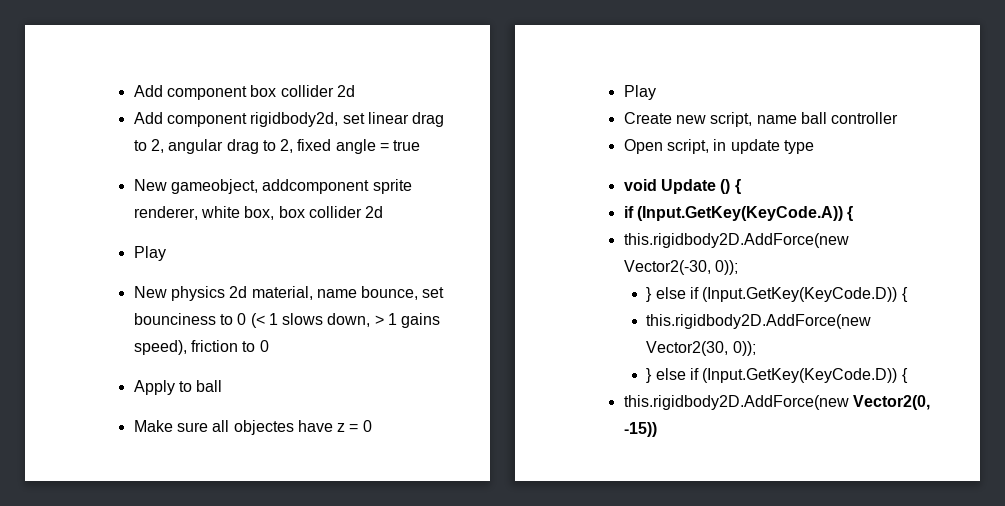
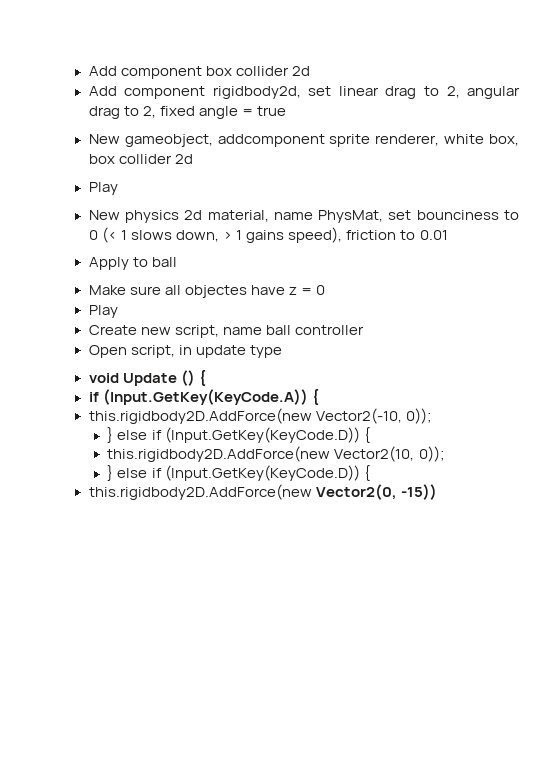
- New physics 2d material, name bounce, set bounciness to 0 (< 1 slows down, > 1 gains speed), friction to 0
+ New physics 2d material, name PhysMat, set bounciness to 0 (< 1 slows down, > 1 gains speed), friction to 0.01
- this.rigidbody2D.AddForce(new Vector2(-30, 0));
+ this.rigidbody2D.AddForce(new Vector2(-10, 0));
  } else if (Input.GetKey(KeyCode.D)) {
- this.rigidbody2D.AddForce(new Vector2(30, 0));
+ this.rigidbody2D.AddForce(new Vector2(10, 0));

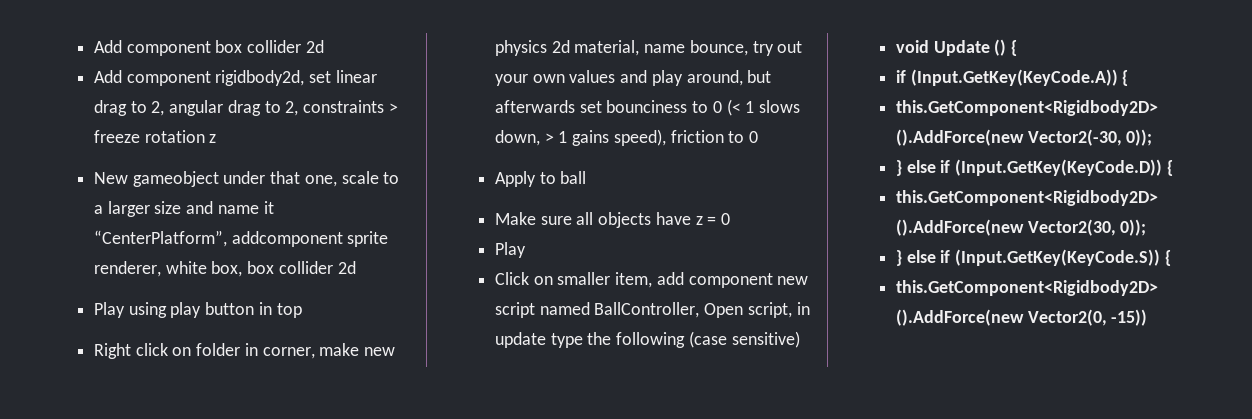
- Add component rigidbody2d, set linear drag to 2, angular drag to 2, fixed angle = true
- New gameobject, addcomponent sprite renderer, white box, box collider 2d
- Play
- New physics 2d material, name PhysMat, set bounciness to 0 (< 1 slows down, > 1 gains speed), friction to 0.01
+ Add component rigidbody2d, set linear drag to 2, angular drag to 2, constraints > freeze rotation z
+ New gameobject under that one, scale to a larger size and name it “CenterPlatform”, addcomponent sprite renderer, white box, box collider 2d
+ Play using play button in top
+ Right click on folder in corner, make new physics 2d material, name bounce, try out your own values and play around, but afterwards set bounciness to 0 (< 1 slows down, > 1 gains speed), friction to 0
- Make sure all objectes have z = 0
+ Make sure all objects have z = 0
- Create new script, name ball controller
- Open script, in update type
+ Click on smaller item, add component new script named BallController, Open script, in update type the following (case sensitive)
- this.rigidbody2D.AddForce(new Vector2(-10, 0));
+ this.GetComponent<Rigidbody2D> ().AddForce(new Vector2(-30, 0));
  } else if (Input.GetKey(KeyCode.D)) {
- this.rigidbody2D.AddForce(new Vector2(10, 0));
- } else if (Input.GetKey(KeyCode.D)) {
- this.rigidbody2D.AddForce(new Vector2(0, -15))
+ this.GetComponent<Rigidbody2D> ().AddForce(new Vector2(30, 0));
+ } else if (Input.GetKey(KeyCode.S)) {
+ this.GetComponent<Rigidbody2D> ().AddForce(new Vector2(0, -15))

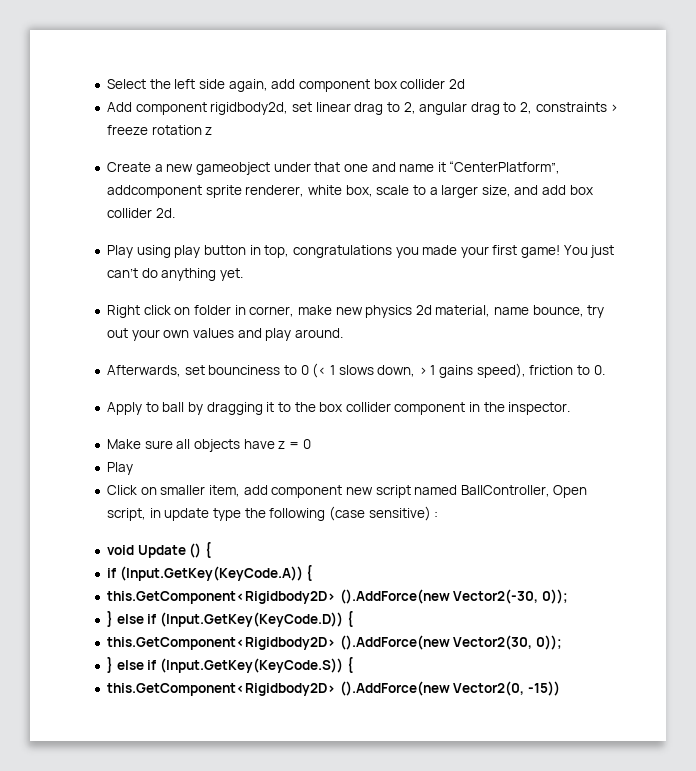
- Add component box collider 2d
+ Select the left side again, add component box collider 2d
- New gameobject under that one, scale to a larger size and name it “CenterPlatform”, addcomponent sprite renderer, white box, box collider 2d
+ Create a new gameobject under that one and name it “CenterPlatform”, addcomponent sprite renderer, white box, scale to a larger size, and add box collider 2d.
- Play using play button in top
+ Play using play button in top, congratulations you made your first game! You just can’t do anything yet.
- Right click on folder in corner, make new physics 2d material, name bounce, try out your own values and play around, but afterwards set bounciness to 0 (< 1 slows down, > 1 gains speed), friction to 0
+ Right click on folder in corner, make new physics 2d material, name bounce, try out your own values and play around.
+ Afterwards, set bounciness to 0 (< 1 slows down, > 1 gains speed), friction to 0.
- Apply to ball
+ Apply to ball by dragging it to the box collider component in the inspector.
- Click on smaller item, add component new script named BallController, Open script, in update type the following (case sensitive)
+ Click on smaller item, add component new script named BallController, Open script, in update type the following (case sensitive) :

